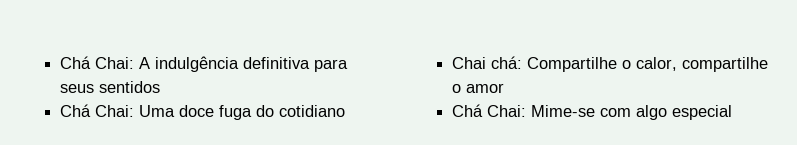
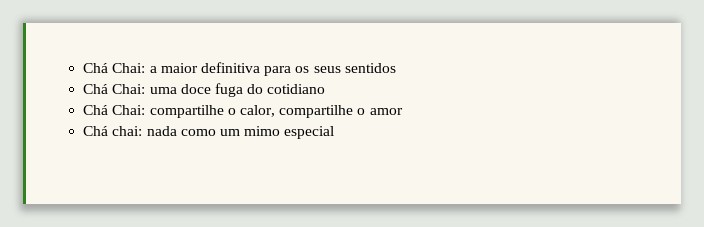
- Chá Chai: A indulgência definitiva para seus sentidos
+ Chá Chai: a maior definitiva para os seus sentidos
- Chá Chai: Uma doce fuga do cotidiano
+ Chá Chai: uma doce fuga do cotidiano
- Chai chá: Compartilhe o calor, compartilhe o amor
+ Chá Chai: compartilhe o calor, compartilhe o amor
- Chá Chai: Mime-se com algo especial
+ Chá chai: nada como um mimo especial

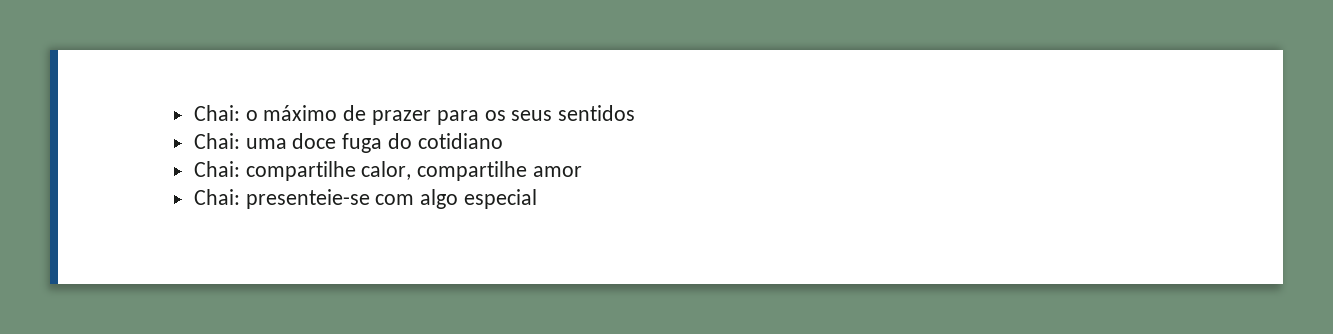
- Chá Chai: a maior definitiva para os seus sentidos
+ Chai: o máximo de prazer para os seus sentidos
- Chá Chai: uma doce fuga do cotidiano
+ Chai: uma doce fuga do cotidiano
- Chá Chai: compartilhe o calor, compartilhe o amor
+ Chai: compartilhe calor, compartilhe amor
- Chá chai: nada como um mimo especial
+ Chai: presenteie-se com algo especial

